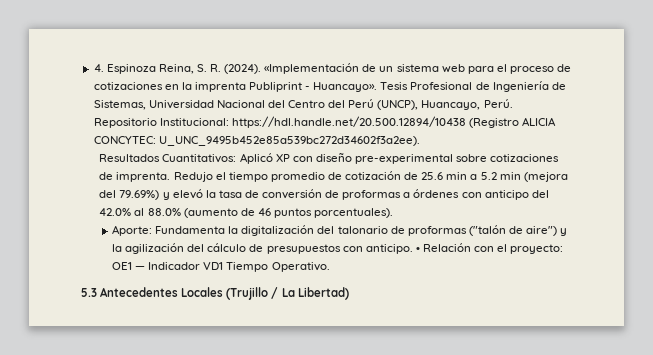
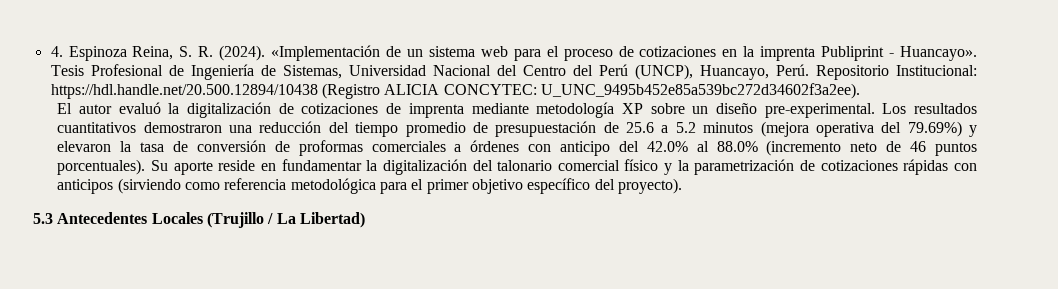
- Resultados Cuantitativos: Aplicó XP con diseño pre-experimental sobre cotizaciones de imprenta. Redujo el tiempo promedio de cotización de 25.6 min a 5.2 min (mejora del 79.69%) y elevó la tasa de conversión de proformas a órdenes con anticipo del 42.0% al 88.0% (aumento de 46 puntos porcentuales).
- Aporte: Fundamenta la digitalización del talonario de proformas ("talón de aire") y la agilización del cálculo de presupuestos con anticipo. • Relación con el proyecto: OE1 — Indicador VD1 Tiempo Operativo.
+ El autor evaluó la digitalización de cotizaciones de imprenta mediante metodología XP sobre un diseño pre-experimental. Los resultados cuantitativos demostraron una reducción del tiempo promedio de presupuestación de 25.6 a 5.2 minutos (mejora operativa del 79.69%) y elevaron la tasa de conversión de proformas comerciales a órdenes con anticipo del 42.0% al 88.0% (incremento neto de 46 puntos porcentuales). Su aporte reside en fundamentar la digitalización del talonario comercial físico y la parametrización de cotizaciones rápidas con anticipos (sirviendo como referencia metodológica para el primer objetivo específico del proyecto).

